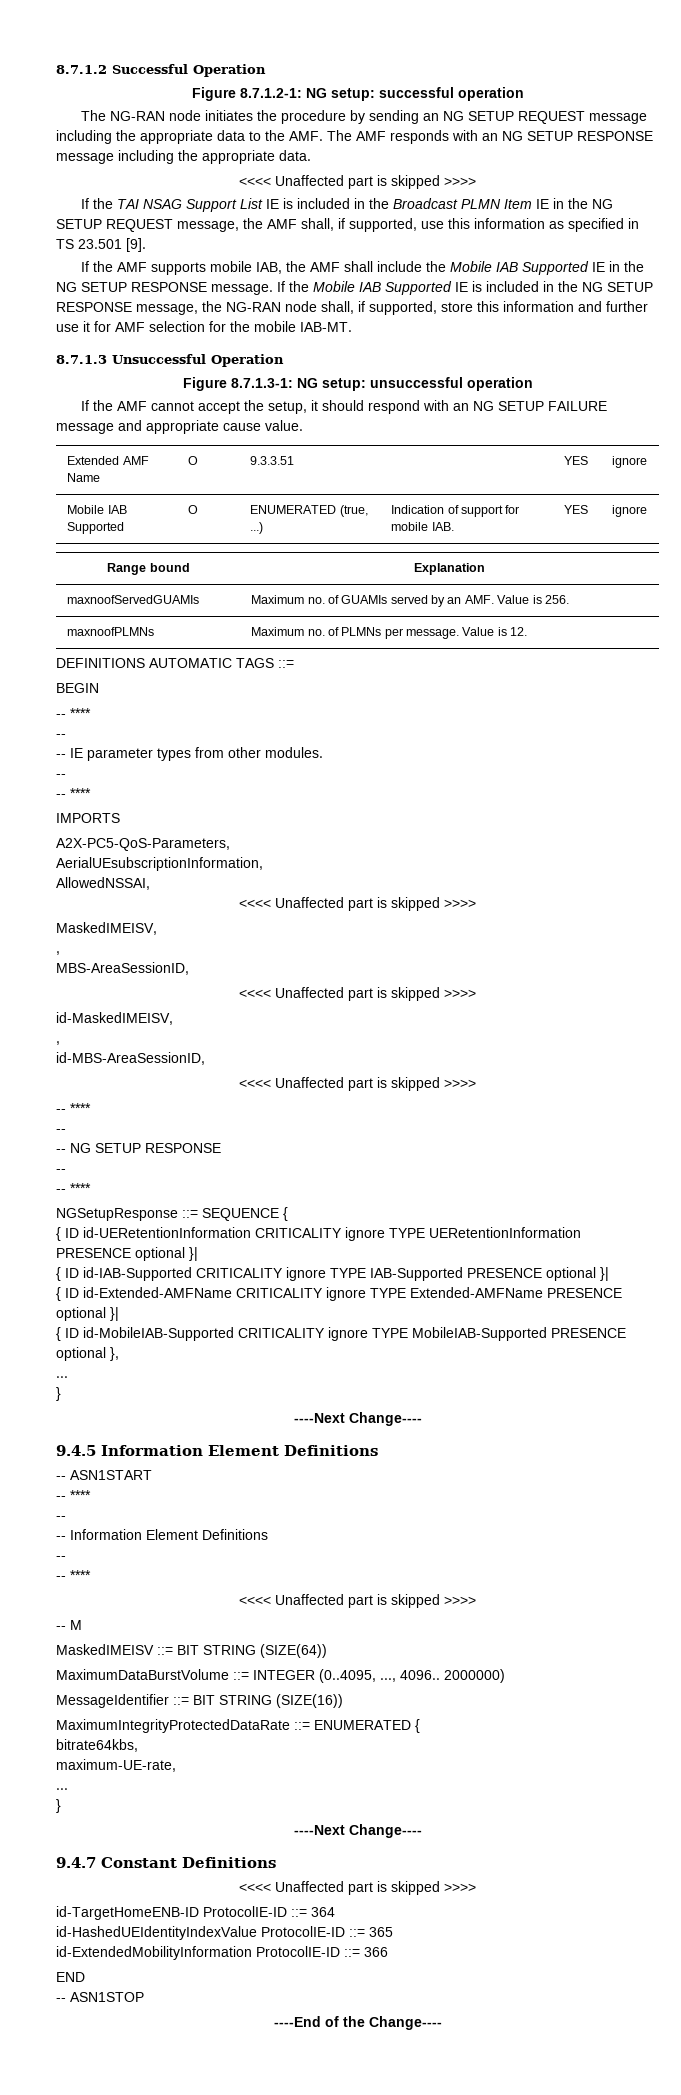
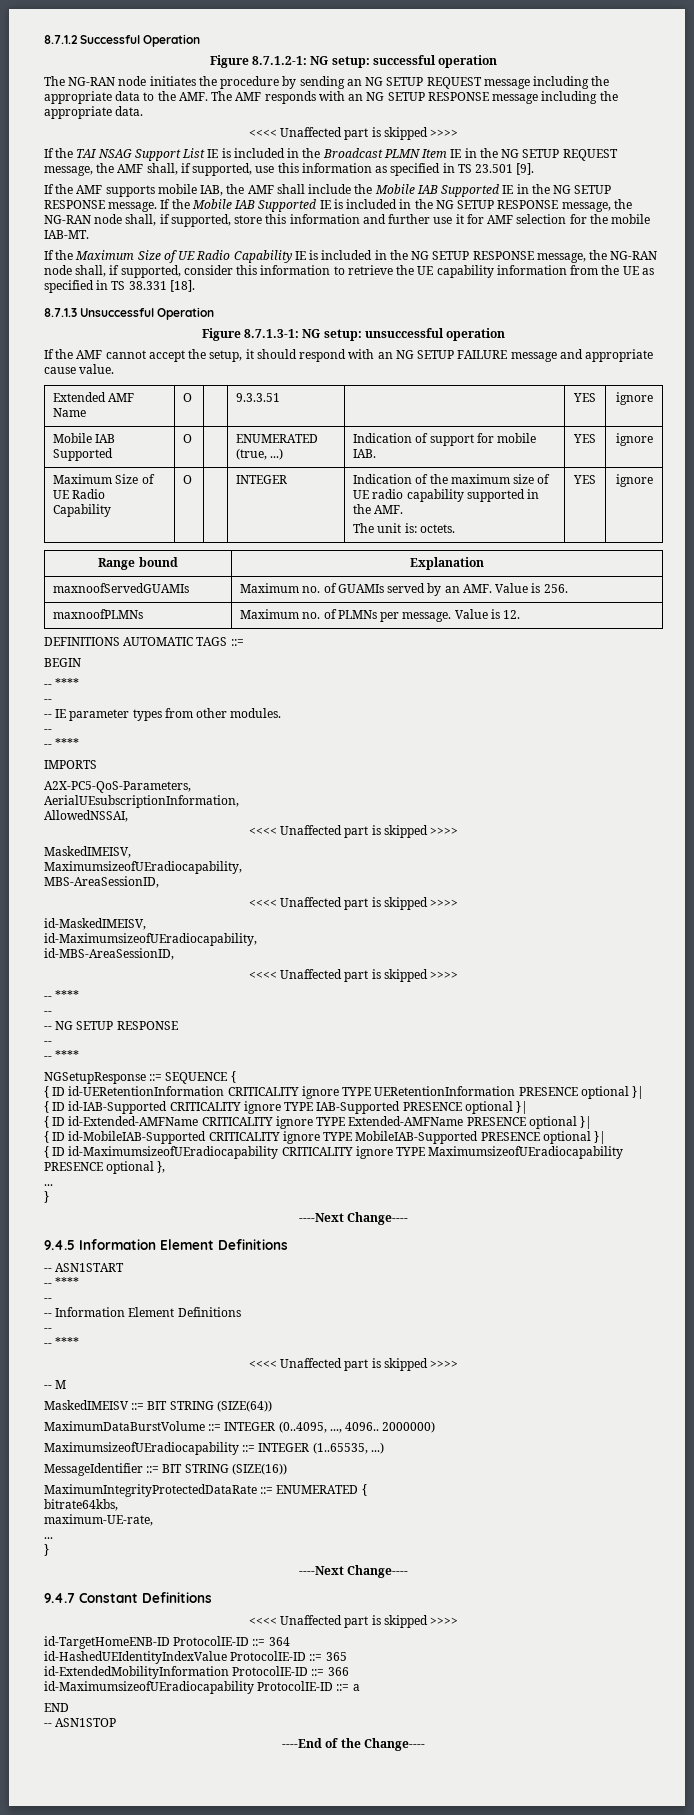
+ If the Maximum Size of UE Radio Capability IE is included in the NG SETUP RESPONSE message, the NG-RAN node shall, if supported, consider this information to retrieve the UE capability information from the UE as specified in TS 38.331 [18].
+ Maximum Size of UE Radio Capability | O | | INTEGER | Indication of the maximum size of UE radio capability supported in the AMF.
+ The unit is: octets. | YES | ignore
  MaskedIMEISV,
- ,
+ MaximumsizeofUEradiocapability,
  id-MaskedIMEISV,
- ,
+ id-MaximumsizeofUEradiocapability,
- { ID id-MobileIAB-Supported CRITICALITY ignore TYPE MobileIAB-Supported PRESENCE optional },
+ { ID id-MobileIAB-Supported CRITICALITY ignore TYPE MobileIAB-Supported PRESENCE optional }|
+ { ID id-MaximumsizeofUEradiocapability CRITICALITY ignore TYPE MaximumsizeofUEradiocapability PRESENCE optional },
+ MaximumsizeofUEradiocapability ::= INTEGER (1..65535, ...)
+ id-MaximumsizeofUEradiocapability ProtocolIE-ID ::= a

